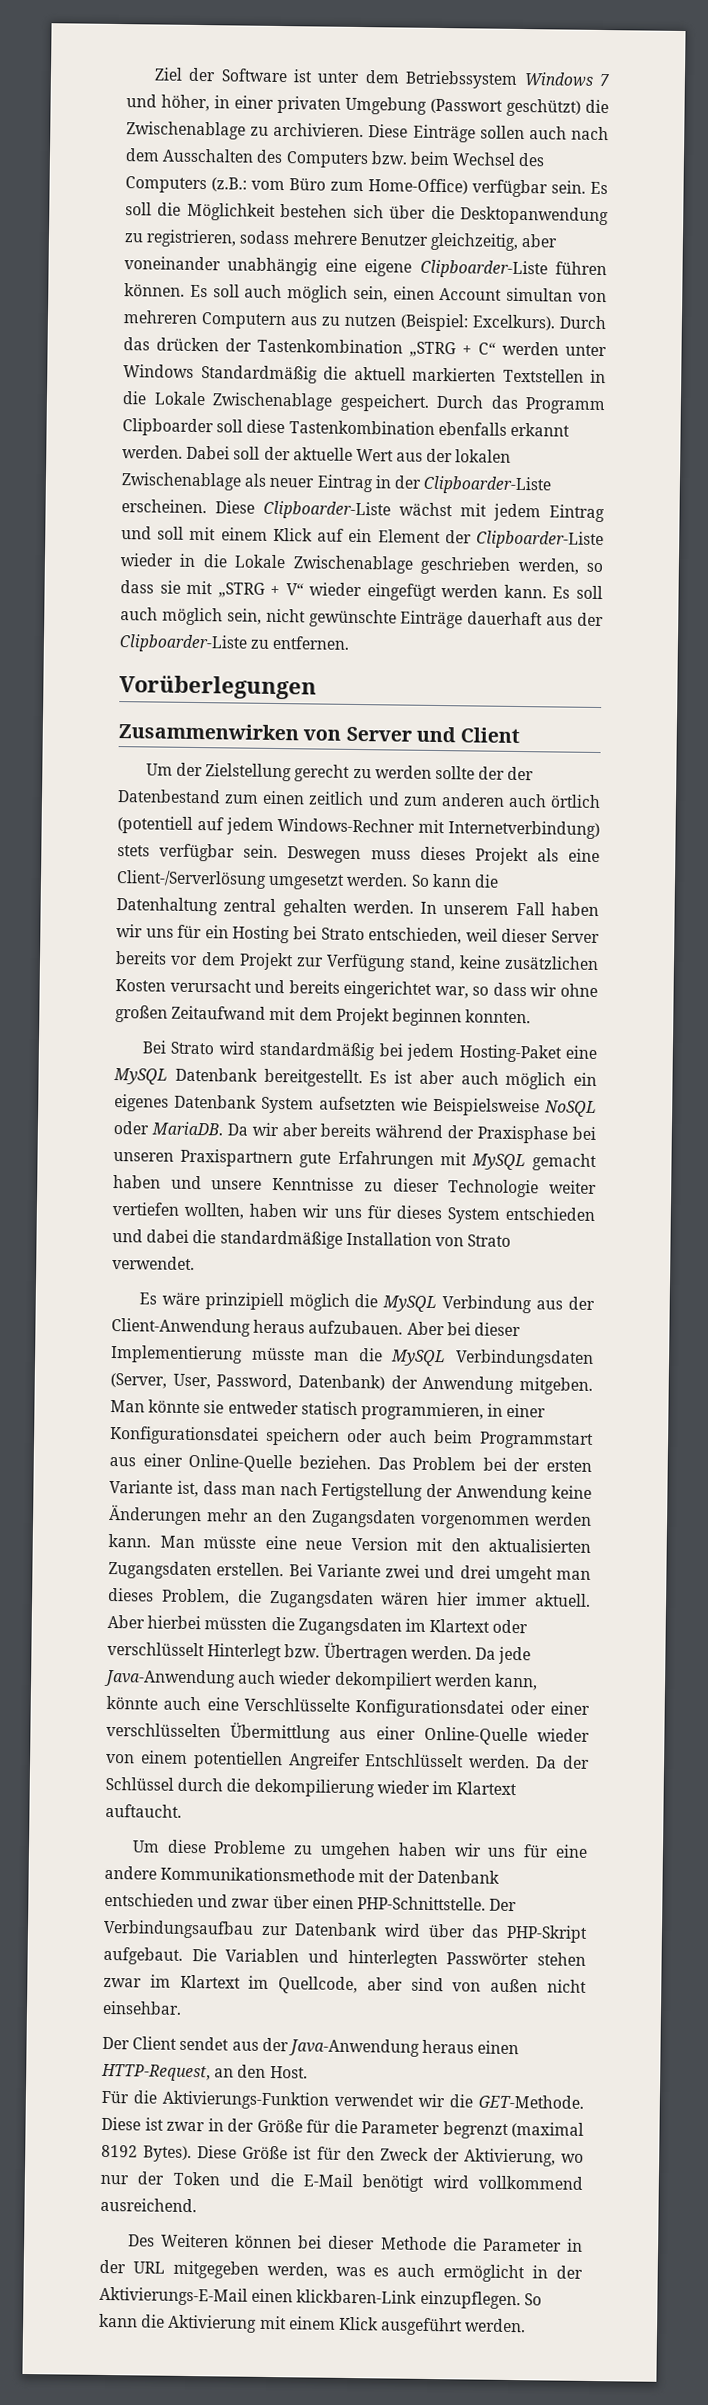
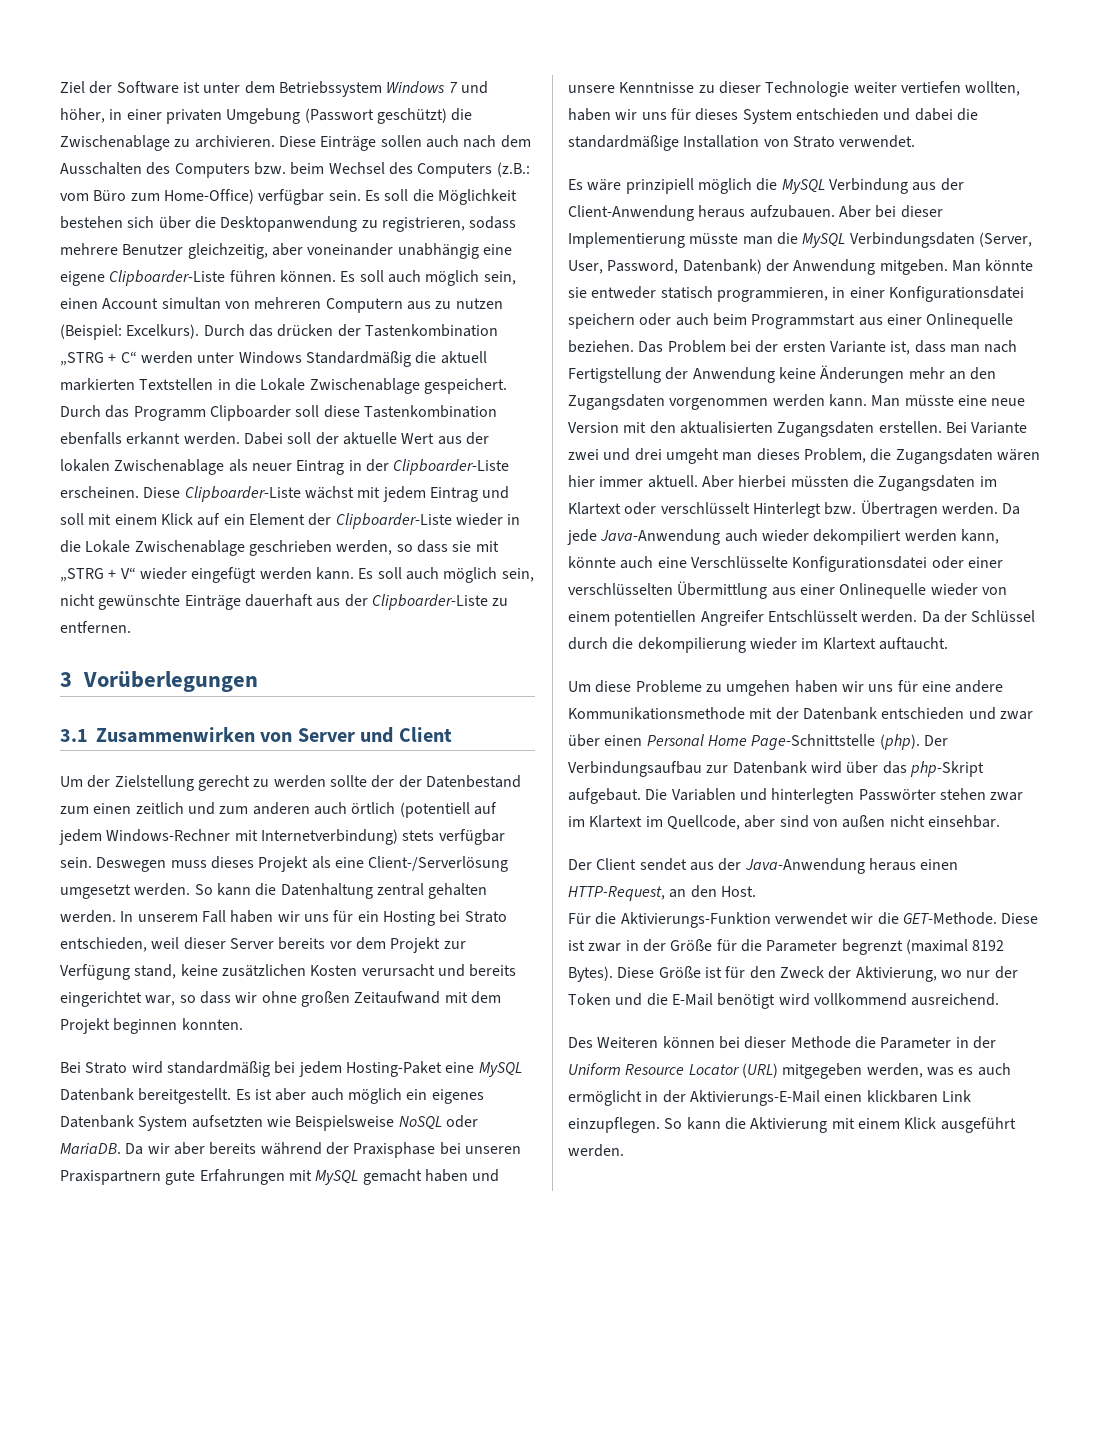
- Vorüberlegungen
+ 3 Vorüberlegungen
- Zusammenwirken von Server und Client
+ 3.1 Zusammenwirken von Server und Client
- Man könnte sie entweder statisch programmieren, in einer Konfigurationsdatei speichern oder auch beim Programmstart aus einer Online-Quelle beziehen.
+ Man könnte sie entweder statisch programmieren, in einer Konfigurationsdatei speichern oder auch beim Programmstart aus einer Onlinequelle beziehen.
- Da jede Java-Anwendung auch wieder dekompiliert werden kann, könnte auch eine Verschlüsselte Konfigurationsdatei oder einer verschlüsselten Übermittlung aus einer Online-Quelle wieder von einem potentiellen Angreifer Entschlüsselt werden.
+ Da jede Java-Anwendung auch wieder dekompiliert werden kann, könnte auch eine Verschlüsselte Konfigurationsdatei oder einer verschlüsselten Übermittlung aus einer Onlinequelle wieder von einem potentiellen Angreifer Entschlüsselt werden.
- Um diese Probleme zu umgehen haben wir uns für eine andere Kommunikationsmethode mit der Datenbank entschieden und zwar über einen PHP-Schnittstelle.
+ Um diese Probleme zu umgehen haben wir uns für eine andere Kommunikationsmethode mit der Datenbank entschieden und zwar über einen Personal Home Page-Schnittstelle (php).
- Der Verbindungsaufbau zur Datenbank wird über das PHP-Skript aufgebaut.
+ Der Verbindungsaufbau zur Datenbank wird über das php-Skript aufgebaut.
- Des Weiteren können bei dieser Methode die Parameter in der URL mitgegeben werden, was es auch ermöglicht in der Aktivierungs-E-Mail einen klickbaren-Link einzupflegen.
+ Des Weiteren können bei dieser Methode die Parameter in der Uniform Resource Locator (URL) mitgegeben werden, was es auch ermöglicht in der Aktivierungs-E-Mail einen klickbaren Link einzupflegen.

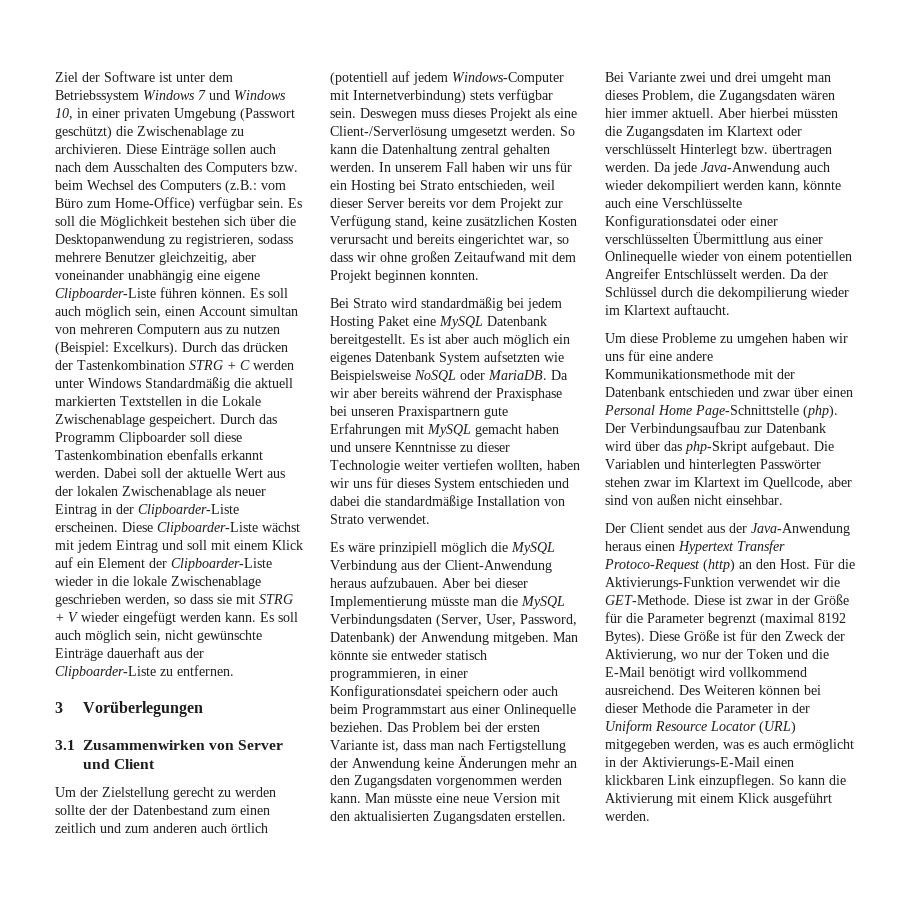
- Ziel der Software ist unter dem Betriebssystem Windows 7 und höher, in einer privaten Umgebung (Passwort geschützt) die Zwischenablage zu archivieren.
+ Ziel der Software ist unter dem Betriebssystem Windows 7 und Windows 10, in einer privaten Umgebung (Passwort geschützt) die Zwischenablage zu archivieren.
- Durch das drücken der Tastenkombination „STRG + C“ werden unter Windows Standardmäßig die aktuell markierten Textstellen in die Lokale Zwischenablage gespeichert.
+ Durch das drücken der Tastenkombination STRG + C werden unter Windows Standardmäßig die aktuell markierten Textstellen in die Lokale Zwischenablage gespeichert.
- Diese Clipboarder-Liste wächst mit jedem Eintrag und soll mit einem Klick auf ein Element der Clipboarder-Liste wieder in die Lokale Zwischenablage geschrieben werden, so dass sie mit „STRG + V“ wieder eingefügt werden kann.
+ Diese Clipboarder-Liste wächst mit jedem Eintrag und soll mit einem Klick auf ein Element der Clipboarder-Liste wieder in die lokale Zwischenablage geschrieben werden, so dass sie mit STRG + V wieder eingefügt werden kann.
- Um der Zielstellung gerecht zu werden sollte der der Datenbestand zum einen zeitlich und zum anderen auch örtlich (potentiell auf jedem Windows-Rechner mit Internetverbindung) stets verfügbar sein.
+ Um der Zielstellung gerecht zu werden sollte der der Datenbestand zum einen zeitlich und zum anderen auch örtlich (potentiell auf jedem Windows-Computer mit Internetverbindung) stets verfügbar sein.
- Bei Strato wird standardmäßig bei jedem Hosting-Paket eine MySQL Datenbank bereitgestellt.
+ Bei Strato wird standardmäßig bei jedem Hosting Paket eine MySQL Datenbank bereitgestellt.
- Aber hierbei müssten die Zugangsdaten im Klartext oder verschlüsselt Hinterlegt bzw. Übertragen werden.
+ Aber hierbei müssten die Zugangsdaten im Klartext oder verschlüsselt Hinterlegt bzw. übertragen werden.
- Der Client sendet aus der Java-Anwendung heraus einen HTTP-Request, an den Host.
- Für die Aktivierungs-Funktion verwendet wir die GET-Methode.
+ Der Client sendet aus der Java-Anwendung heraus einen Hypertext Transfer Protoco-Request (http) an den Host. Für die Aktivierungs-Funktion verwendet wir die GET-Methode.
- Diese Größe ist für den Zweck der Aktivierung, wo nur der Token und die E-Mail benötigt wird vollkommend ausreichend.
- Des Weiteren können bei dieser Methode die Parameter in der Uniform Resource Locator (URL) mitgegeben werden, was es auch ermöglicht in der Aktivierungs-E-Mail einen klickbaren Link einzupflegen.
+ Diese Größe ist für den Zweck der Aktivierung, wo nur der Token und die E-Mail benötigt wird vollkommend ausreichend. Des Weiteren können bei dieser Methode die Parameter in der Uniform Resource Locator (URL) mitgegeben werden, was es auch ermöglicht in der Aktivierungs-E-Mail einen klickbaren Link einzupflegen.

